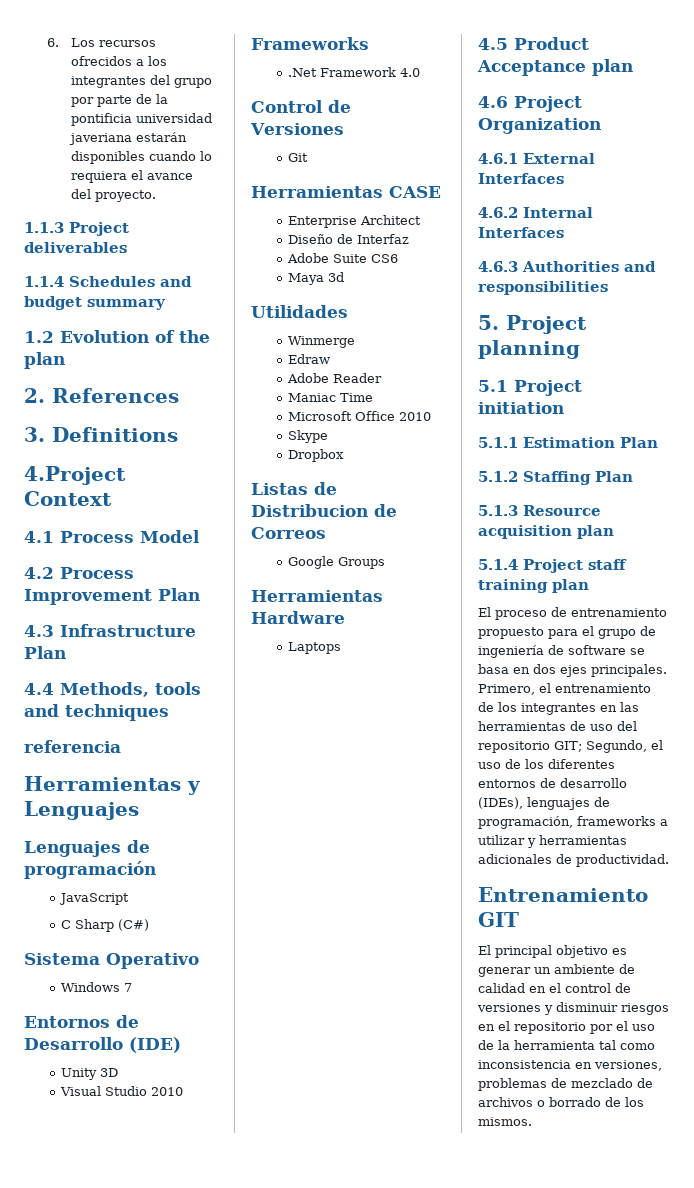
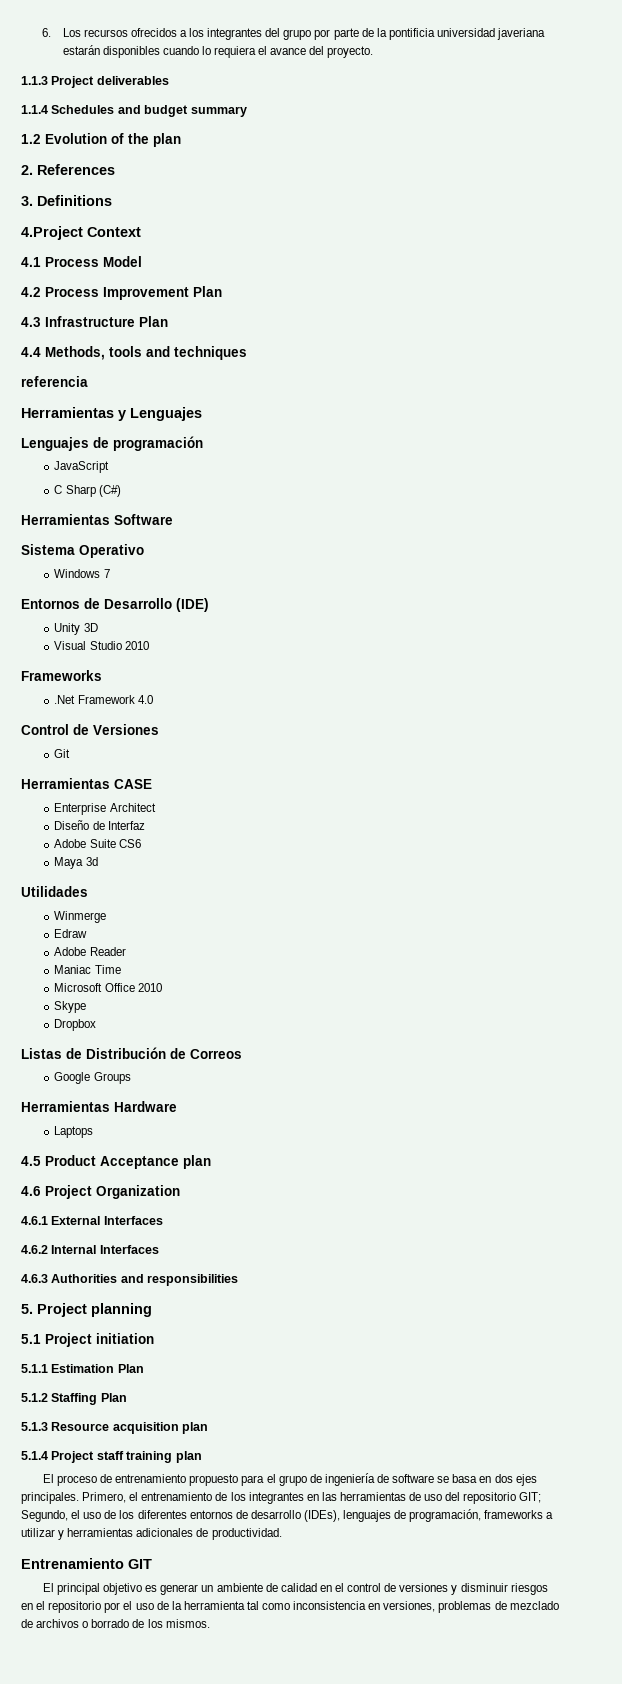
+ Herramientas Software
- Listas de Distribucion de Correos
+ Listas de Distribución de Correos

